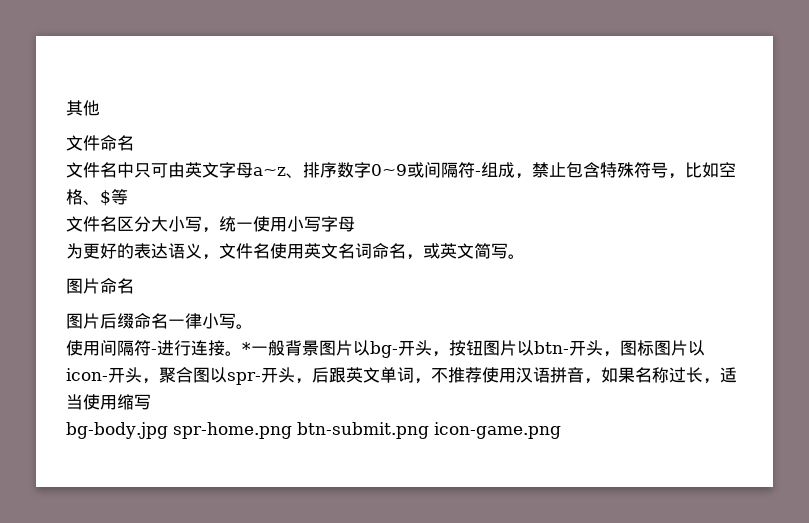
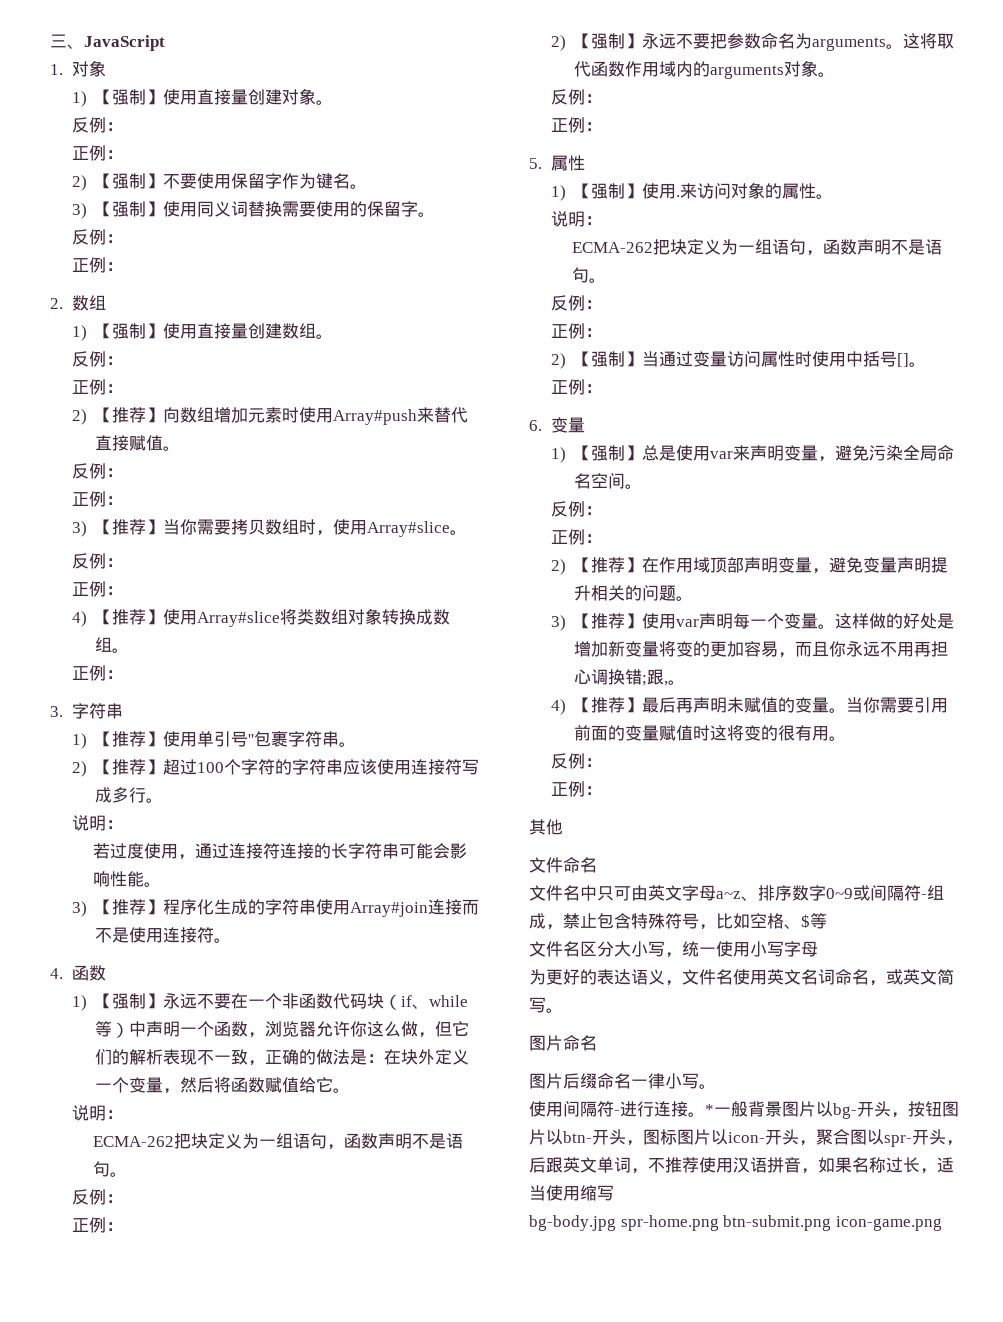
+ 三、JavaScript
+ 1.对象
+ 1)【强制】使用直接量创建对象。
+ 反例：
+ 正例：
+ 2)【强制】不要使用保留字作为键名。
+ 3)【强制】使用同义词替换需要使用的保留字。
+ 反例：
+ 正例：
+ 2.数组
+ 1)【强制】使用直接量创建数组。
+ 反例：
+ 正例：
+ 2)【推荐】向数组增加元素时使用Array#push来替代直接赋值。
+ 反例：
+ 正例：
+ 3)【推荐】当你需要拷贝数组时，使用Array#slice。
+ 反例：
+ 正例：
+ 4)【推荐】使用Array#slice将类数组对象转换成数组。
+ 正例：
+ 3.字符串
+ 1)【推荐】使用单引号''包裹字符串。
+ 2)【推荐】超过100个字符的字符串应该使用连接符写成多行。
+ 说明：
+ 若过度使用，通过连接符连接的长字符串可能会影响性能。
+ 3)【推荐】程序化生成的字符串使用Array#join连接而不是使用连接符。
+ 4.函数
+ 1)【强制】永远不要在一个非函数代码块（if、while等）中声明一个函数，浏览器允许你这么做，但它们的解析表现不一致，正确的做法是：在块外定义一个变量，然后将函数赋值给它。
+ 说明：
+ ECMA-262把块定义为一组语句，函数声明不是语句。
+ 反例：
+ 正例：
+ 2)【强制】永远不要把参数命名为arguments。这将取代函数作用域内的arguments对象。
+ 反例：
+ 正例：
+ 5.属性
+ 1)【强制】使用.来访问对象的属性。
+ 说明：
+ ECMA-262把块定义为一组语句，函数声明不是语句。
+ 反例：
+ 正例：
+ 2)【强制】当通过变量访问属性时使用中括号[]。
+ 正例：
+ 6.变量
+ 1)【强制】总是使用var来声明变量，避免污染全局命名空间。
+ 反例：
+ 正例：
+ 2)【推荐】在作用域顶部声明变量，避免变量声明提升相关的问题。
+ 3)【推荐】使用var声明每一个变量。这样做的好处是增加新变量将变的更加容易，而且你永远不用再担心调换错;跟,。
+ 4)【推荐】最后再声明未赋值的变量。当你需要引用前面的变量赋值时这将变的很有用。
+ 反例：
+ 正例：

